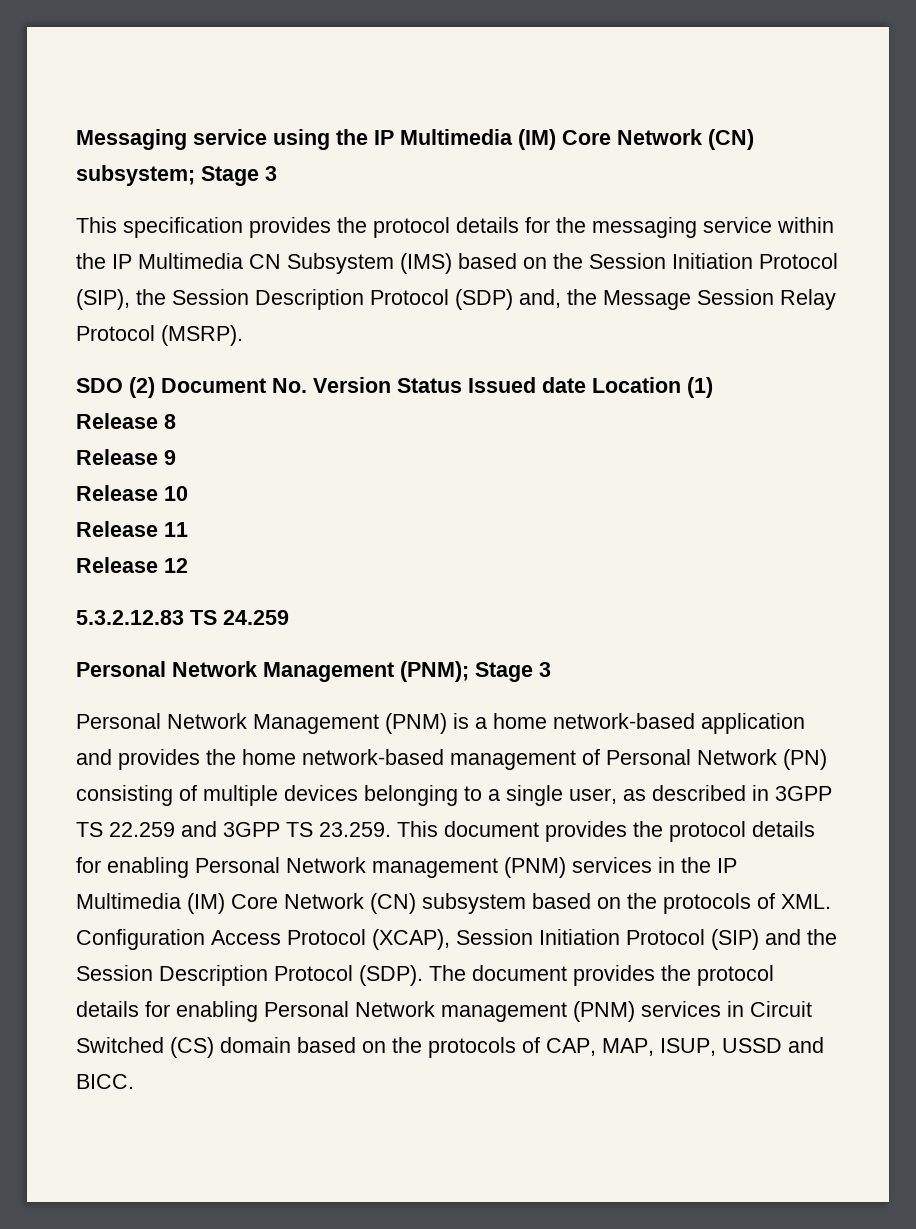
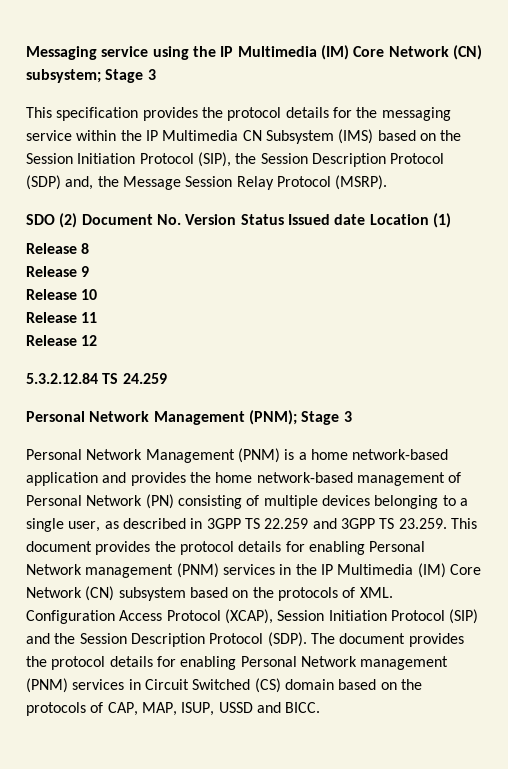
- 5.3.2.12.83 TS 24.259
+ 5.3.2.12.84 TS 24.259

